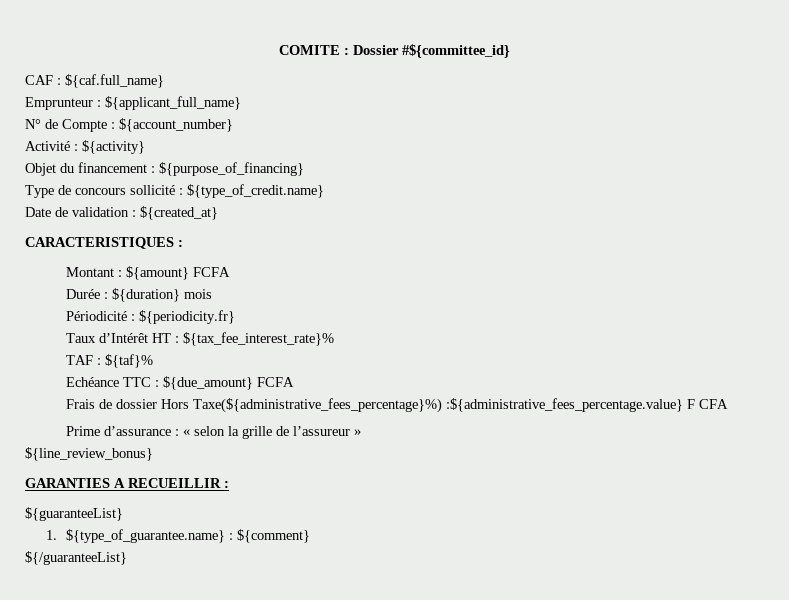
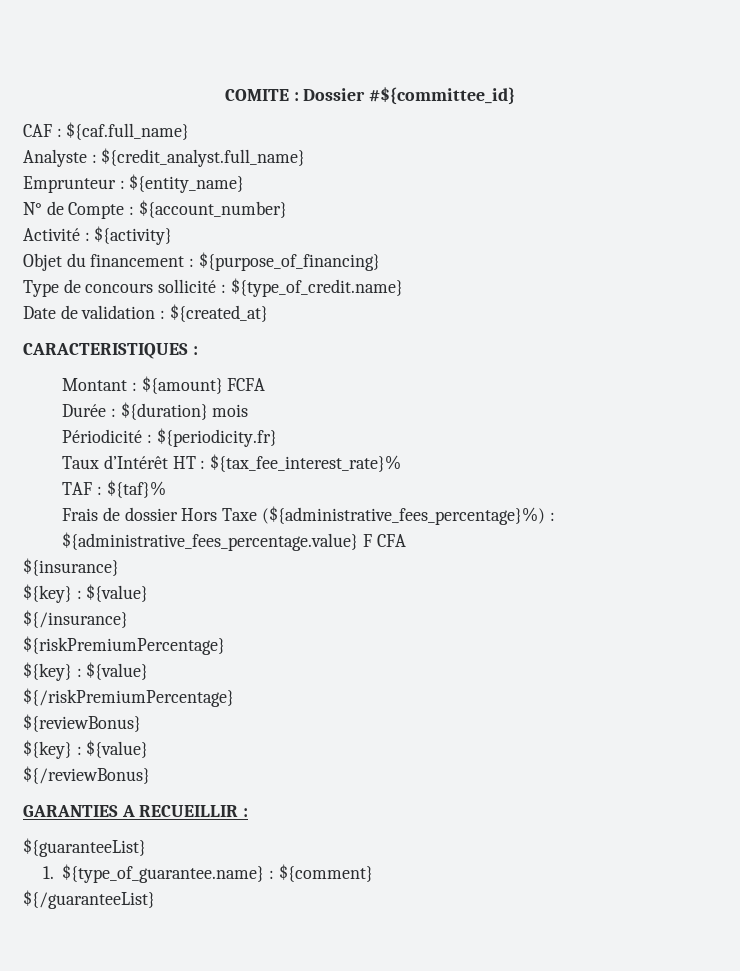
+ Analyste : ${credit_analyst.full_name}
- Emprunteur : ${applicant_full_name}
+ Emprunteur : ${entity_name}
- Echéance TTC : ${due_amount} FCFA
- Frais de dossier Hors Taxe(${administrative_fees_percentage}%) :${administrative_fees_percentage.value} F CFA
- Prime d’assurance : « selon la grille de l’assureur »
- ${line_review_bonus}
+ Frais de dossier Hors Taxe (${administrative_fees_percentage}%) : ${administrative_fees_percentage.value} F CFA
+ ${insurance}
+ ${key} : ${value}
+ ${/insurance}
+ ${riskPremiumPercentage}
+ ${key} : ${value}
+ ${/riskPremiumPercentage}
+ ${reviewBonus}
+ ${key} : ${value}
+ ${/reviewBonus}

